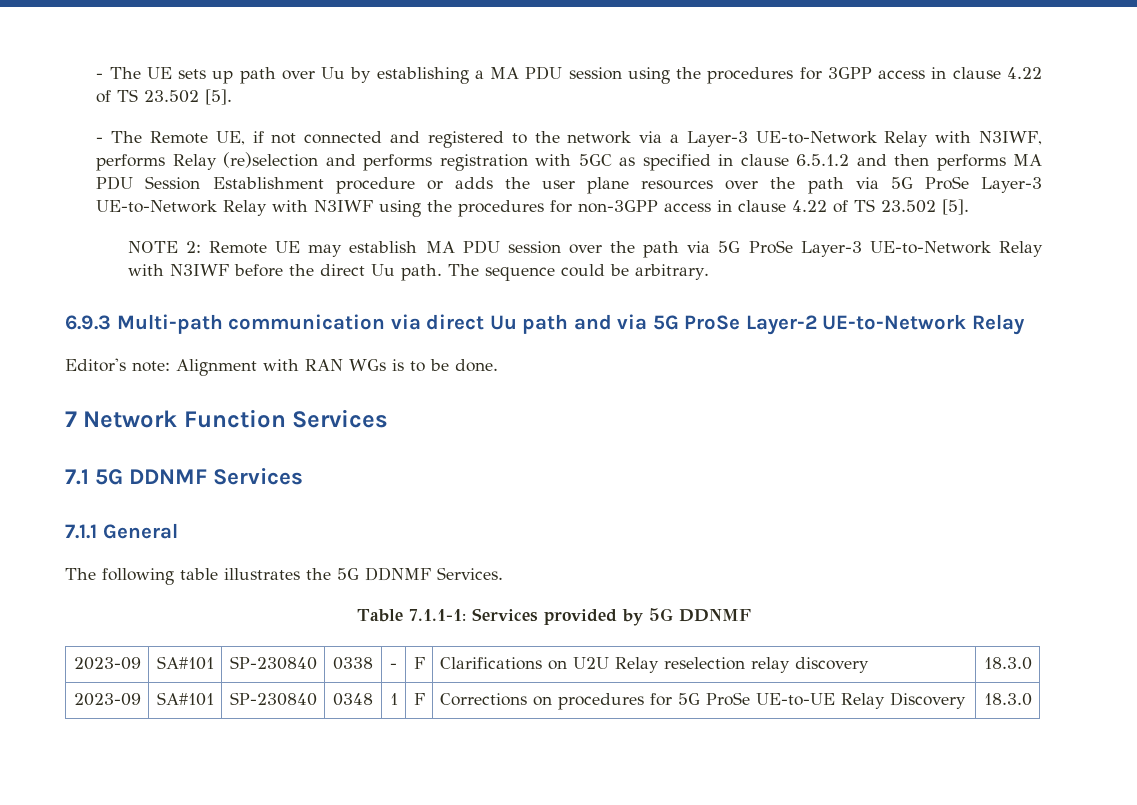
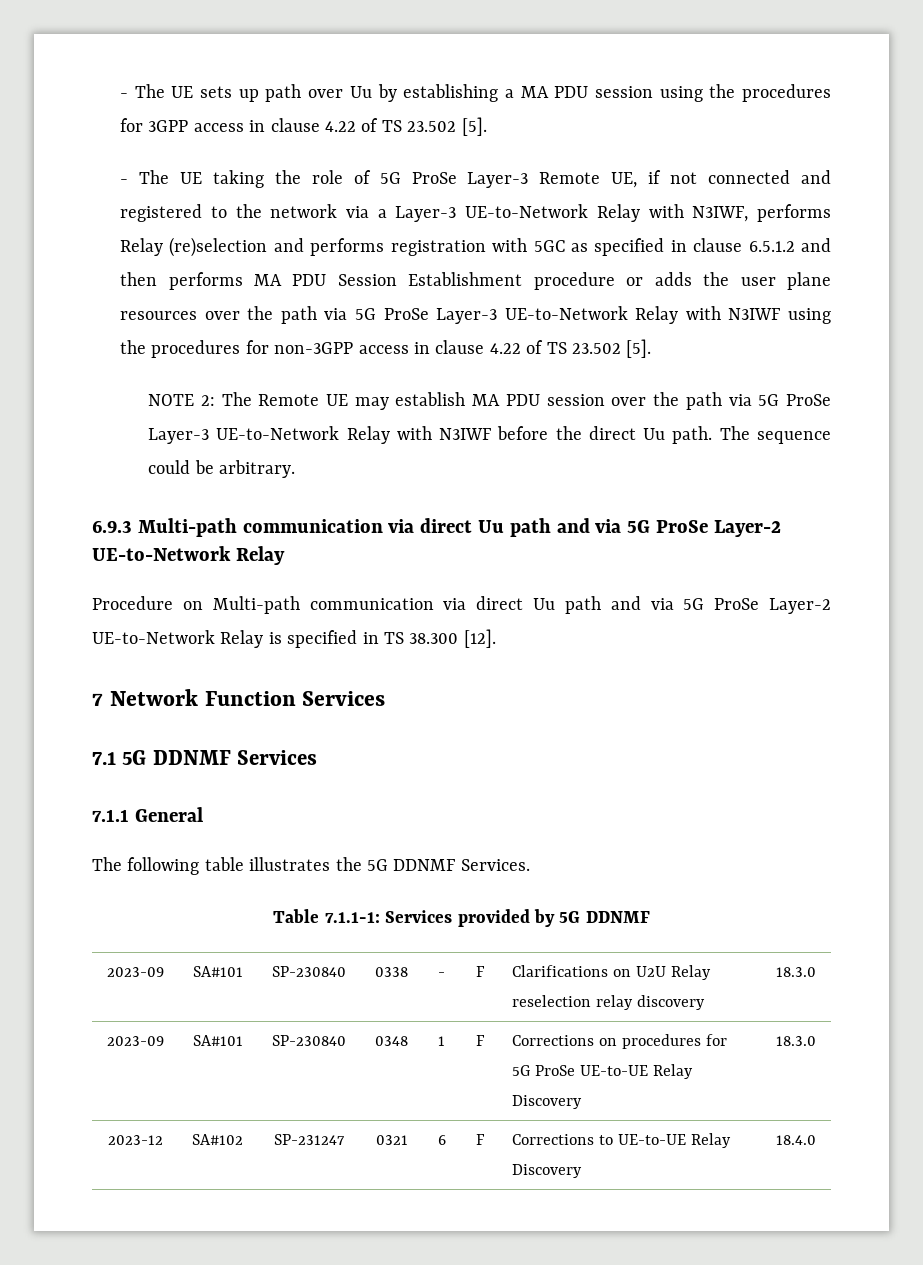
- - The Remote UE, if not connected and registered to the network via a Layer-3 UE-to-Network Relay with N3IWF, performs Relay (re)selection and performs registration with 5GC as specified in clause 6.5.1.2 and then performs MA PDU Session Establishment procedure or adds the user plane resources over the path via 5G ProSe Layer-3 UE-to-Network Relay with N3IWF using the procedures for non-3GPP access in clause 4.22 of TS 23.502 [5].
+ - The UE taking the role of 5G ProSe Layer-3 Remote UE, if not connected and registered to the network via a Layer-3 UE-to-Network Relay with N3IWF, performs Relay (re)selection and performs registration with 5GC as specified in clause 6.5.1.2 and then performs MA PDU Session Establishment procedure or adds the user plane resources over the path via 5G ProSe Layer-3 UE-to-Network Relay with N3IWF using the procedures for non-3GPP access in clause 4.22 of TS 23.502 [5].
- NOTE 2: Remote UE may establish MA PDU session over the path via 5G ProSe Layer-3 UE-to-Network Relay with N3IWF before the direct Uu path.
+ NOTE 2: The Remote UE may establish MA PDU session over the path via 5G ProSe Layer-3 UE-to-Network Relay with N3IWF before the direct Uu path.
- Editor's note: Alignment with RAN WGs is to be done.
+ Procedure on Multi-path communication via direct Uu path and via 5G ProSe Layer-2 UE-to-Network Relay is specified in TS 38.300 [12].
+ 2023-12 | SA#102 | SP-231247 | 0321 | 6 | F | Corrections to UE-to-UE Relay Discovery | 18.4.0

